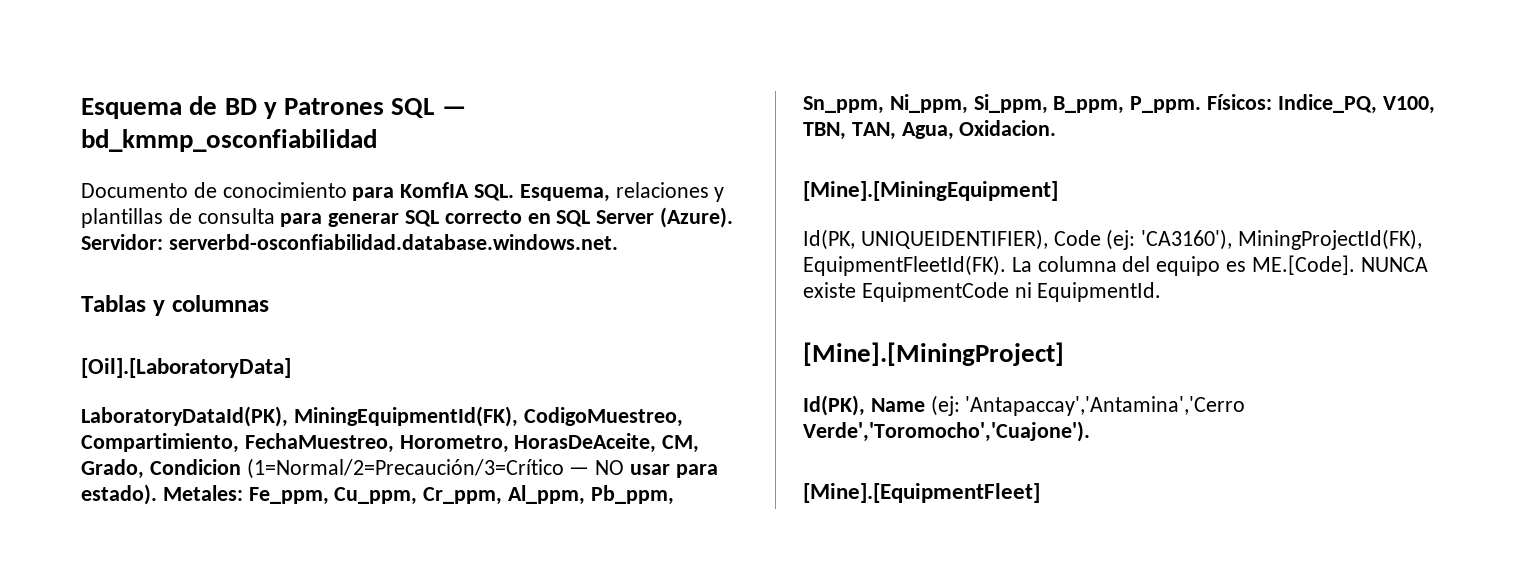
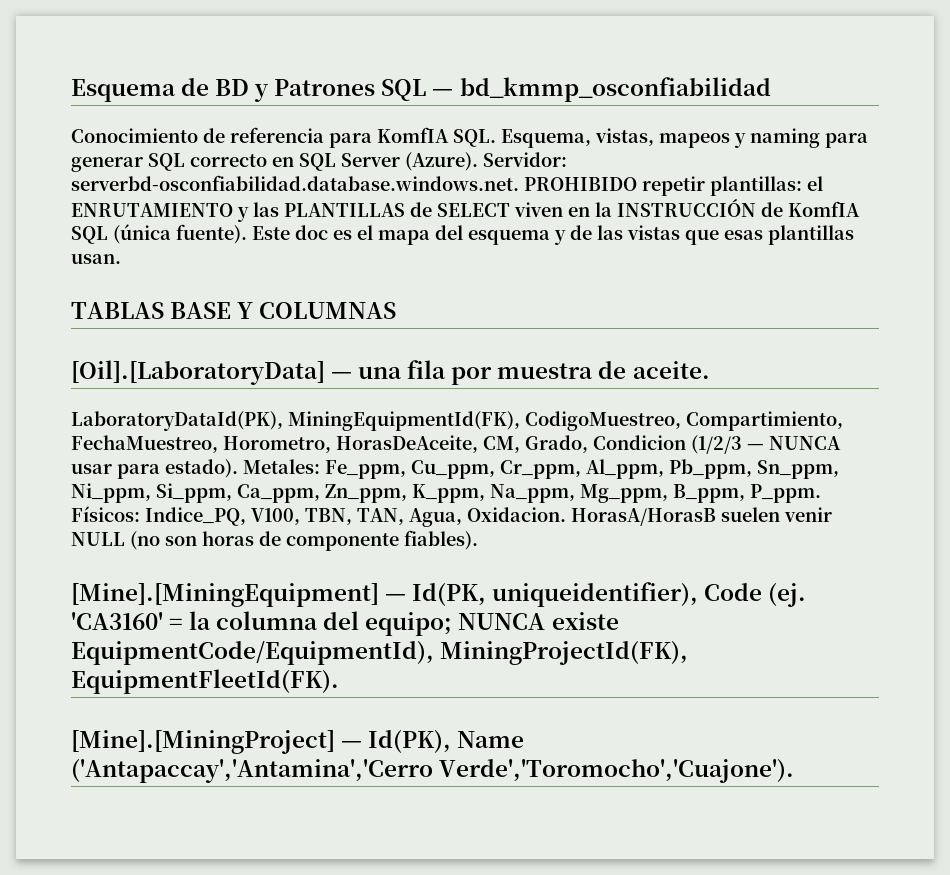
- Documento de conocimiento para KomfIA SQL. Esquema, relaciones y plantillas de consulta para generar SQL correcto en SQL Server (Azure).
+ Conocimiento de referencia para KomfIA SQL. Esquema, vistas, mapeos y naming para generar SQL correcto en SQL Server (Azure).
- Servidor: serverbd-osconfiabilidad.database.windows.net.
- Tablas y columnas
- [Oil].[LaboratoryData]
+ Servidor: serverbd-osconfiabilidad.database.windows.net. PROHIBIDO repetir plantillas: el ENRUTAMIENTO y las PLANTILLAS de SELECT viven en la INSTRUCCIÓN de KomfIA SQL (única fuente). Este doc es el mapa del esquema y de las vistas que esas plantillas usan.
+ TABLAS BASE Y COLUMNAS
+ [Oil].[LaboratoryData] — una fila por muestra de aceite.
- LaboratoryDataId(PK), MiningEquipmentId(FK), CodigoMuestreo, Compartimiento, FechaMuestreo, Horometro, HorasDeAceite, CM, Grado, Condicion (1=Normal/2=Precaución/3=Crítico — NO usar para estado).
+ LaboratoryDataId(PK), MiningEquipmentId(FK), CodigoMuestreo, Compartimiento, FechaMuestreo, Horometro, HorasDeAceite, CM, Grado, Condicion (1/2/3 — NUNCA usar para estado).
- Metales: Fe_ppm, Cu_ppm, Cr_ppm, Al_ppm, Pb_ppm, Sn_ppm, Ni_ppm, Si_ppm, B_ppm, P_ppm.
+ Metales: Fe_ppm, Cu_ppm, Cr_ppm, Al_ppm, Pb_ppm, Sn_ppm, Ni_ppm, Si_ppm, Ca_ppm, Zn_ppm, K_ppm, Na_ppm, Mg_ppm, B_ppm, P_ppm.
- Físicos: Indice_PQ, V100, TBN, TAN, Agua, Oxidacion.
- [Mine].[MiningEquipment]
- Id(PK, UNIQUEIDENTIFIER), Code (ej: 'CA3160'), MiningProjectId(FK), EquipmentFleetId(FK). La columna del equipo es ME.[Code]. NUNCA existe EquipmentCode ni EquipmentId.
+ Físicos: Indice_PQ, V100, TBN, TAN, Agua, Oxidacion. HorasA/HorasB suelen venir NULL (no son horas de componente fiables).
+ [Mine].[MiningEquipment] — Id(PK, uniqueidentifier), Code (ej. 'CA3160' = la columna del equipo; NUNCA existe EquipmentCode/EquipmentId), MiningProjectId(FK), EquipmentFleetId(FK).
- [Mine].[MiningProject]
- Id(PK), Name (ej: 'Antapaccay','Antamina','Cerro Verde','Toromocho','Cuajone').
+ [Mine].[MiningProject] — Id(PK), Name ('Antapaccay','Antamina','Cerro Verde','Toromocho','Cuajone').
- [Mine].[EquipmentFleet]

